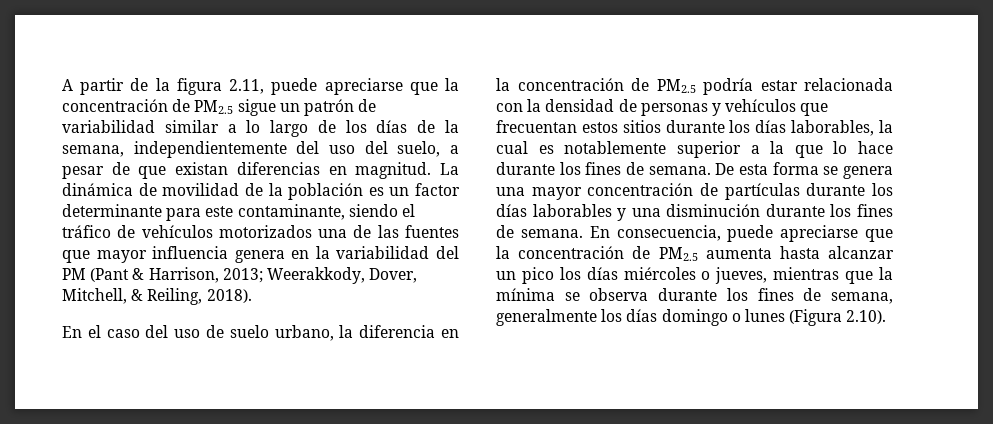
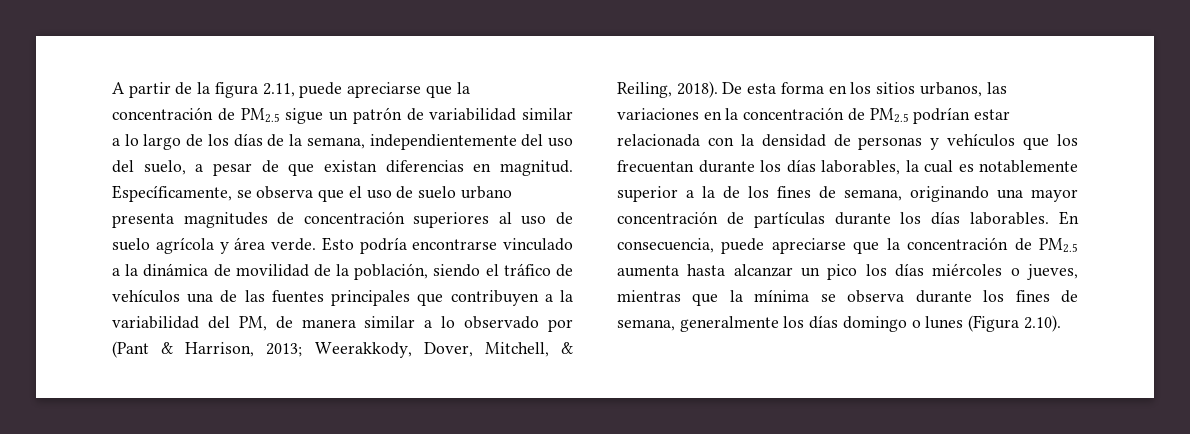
- La dinámica de movilidad de la población es un factor determinante para este contaminante, siendo el tráfico de vehículos motorizados una de las fuentes que mayor influencia genera en la variabilidad del PM (Pant & Harrison, 2013; Weerakkody, Dover, Mitchell, & Reiling, 2018).
- En el caso del uso de suelo urbano, la diferencia en la concentración de PM2.5 podría estar relacionada con la densidad de personas y vehículos que frecuentan estos sitios durante los días laborables, la cual es notablemente superior a la que lo hace durante los fines de semana. De esta forma se genera una mayor concentración de partículas durante los días laborables y una disminución durante los fines de semana.
+ Específicamente, se observa que el uso de suelo urbano presenta magnitudes de concentración superiores al uso de suelo agrícola y área verde. Esto podría encontrarse vinculado a la dinámica de movilidad de la población, siendo el tráfico de vehículos una de las fuentes principales que contribuyen a la variabilidad del PM, de manera similar a lo observado por (Pant & Harrison, 2013; Weerakkody, Dover, Mitchell, & Reiling, 2018). De esta forma en los sitios urbanos, las variaciones en la concentración de PM2.5 podrían estar relacionada con la densidad de personas y vehículos que los frecuentan durante los días laborables, la cual es notablemente superior a la de los fines de semana, originando una mayor concentración de partículas durante los días laborables.

